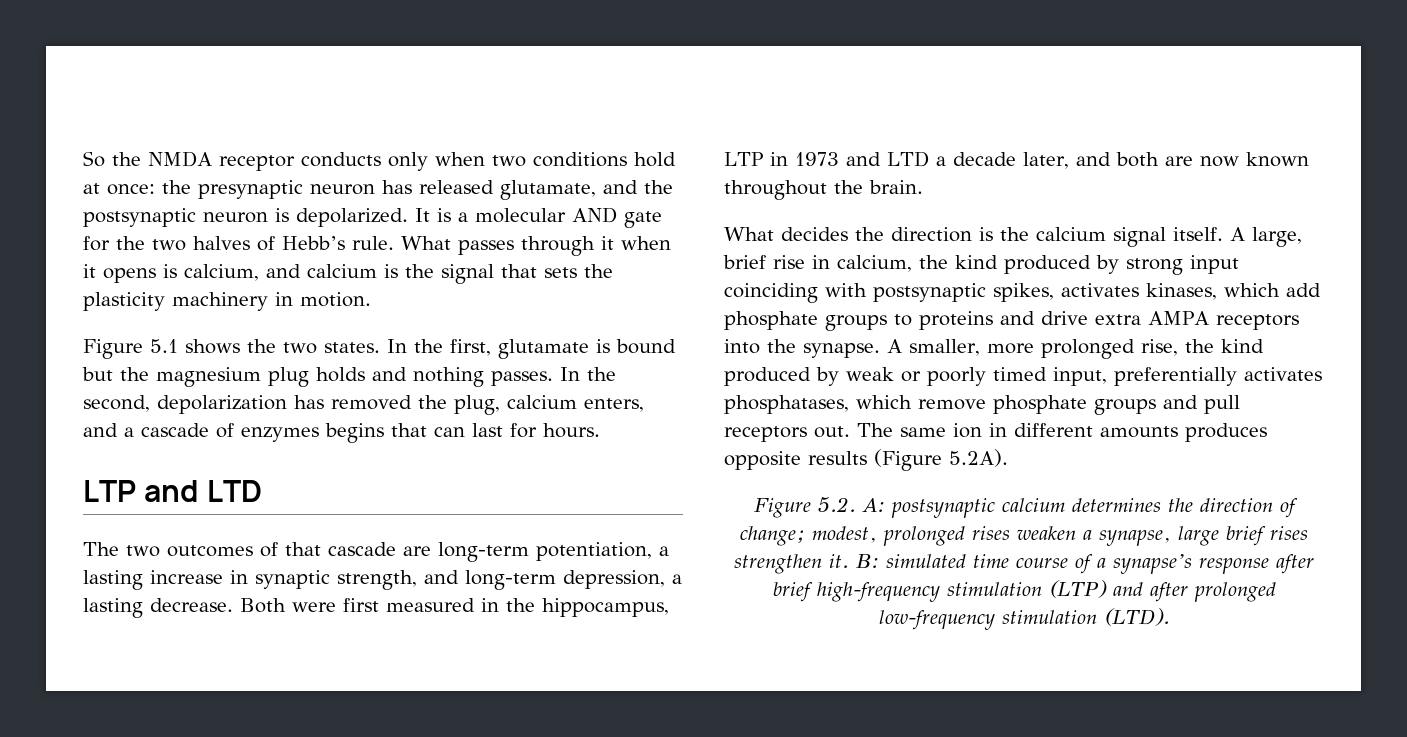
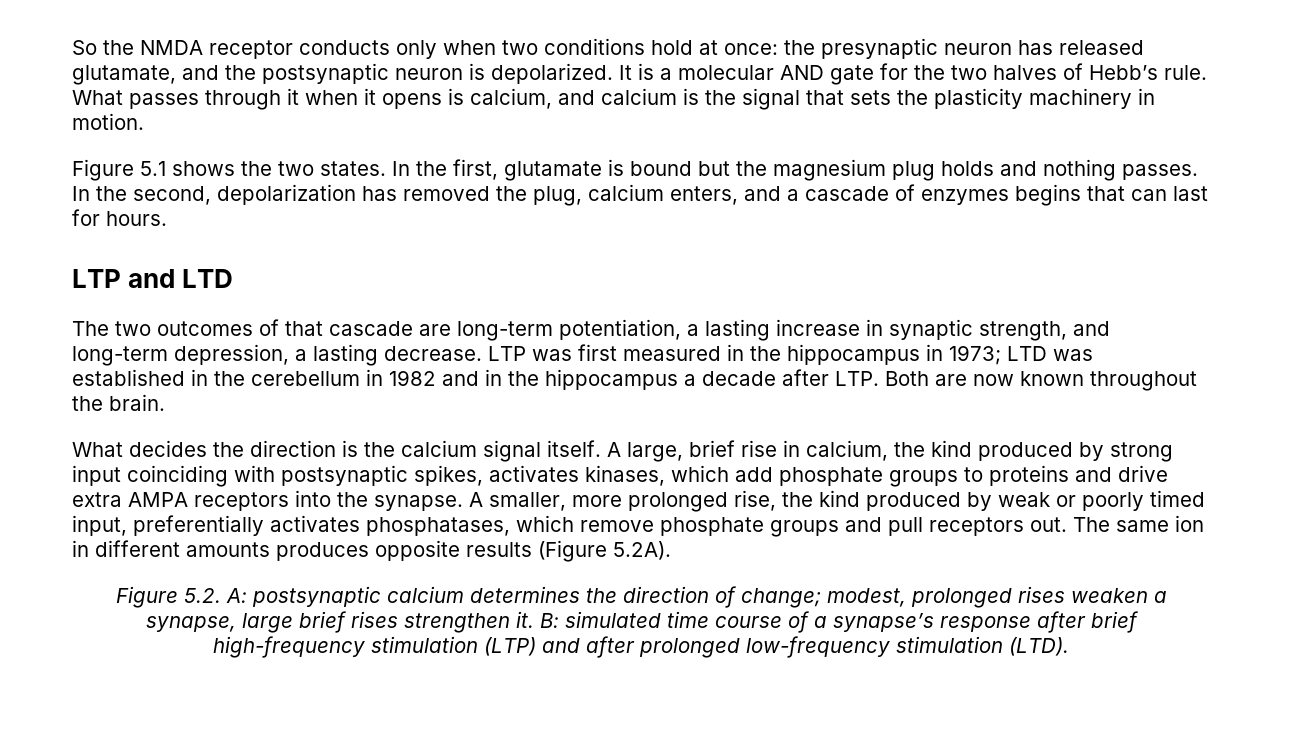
- Both were first measured in the hippocampus, LTP in 1973 and LTD a decade later, and both are now known throughout the brain.
+ LTP was first measured in the hippocampus in 1973; LTD was established in the cerebellum in 1982 and in the hippocampus a decade after LTP. Both are now known throughout the brain.

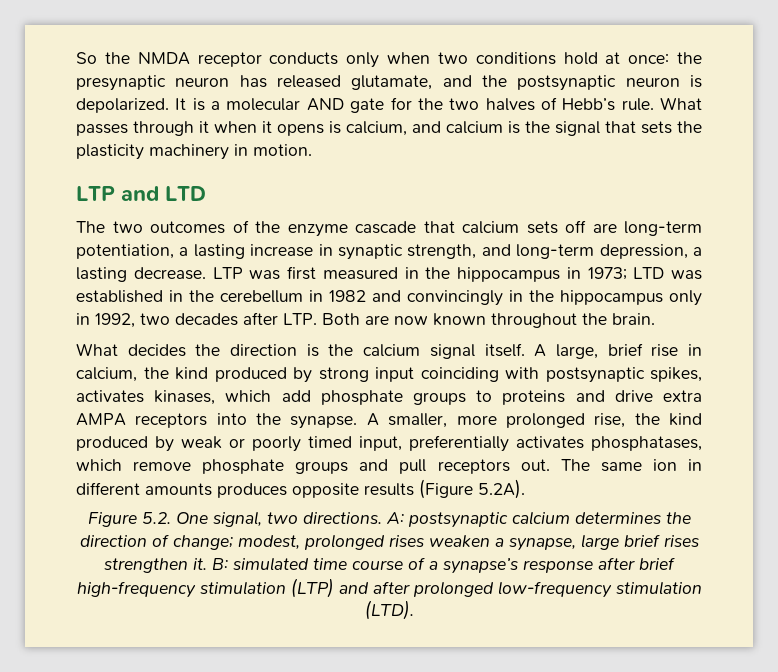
- Figure 5.1 shows the two states. In the first, glutamate is bound but the magnesium plug holds and nothing passes. In the second, depolarization has removed the plug, calcium enters, and a cascade of enzymes begins that can last for hours.
- The two outcomes of that cascade are long-term potentiation, a lasting increase in synaptic strength, and long-term depression, a lasting decrease.
+ The two outcomes of the enzyme cascade that calcium sets off are long-term potentiation, a lasting increase in synaptic strength, and long-term depression, a lasting decrease.
- LTP was first measured in the hippocampus in 1973; LTD was established in the cerebellum in 1982 and in the hippocampus a decade after LTP. Both are now known throughout the brain.
+ LTP was first measured in the hippocampus in 1973; LTD was established in the cerebellum in 1982 and convincingly in the hippocampus only in 1992, two decades after LTP. Both are now known throughout the brain.
- Figure 5.2. A: postsynaptic calcium determines the direction of change; modest, prolonged rises weaken a synapse, large brief rises strengthen it.
+ Figure 5.2. One signal, two directions. A: postsynaptic calcium determines the direction of change; modest, prolonged rises weaken a synapse, large brief rises strengthen it.

